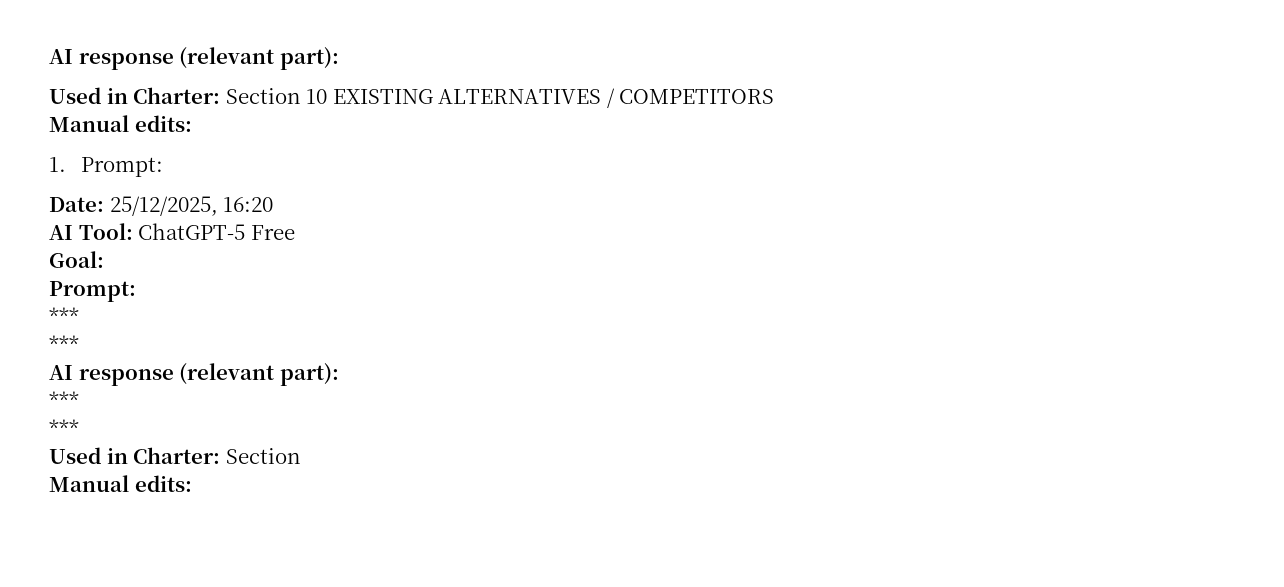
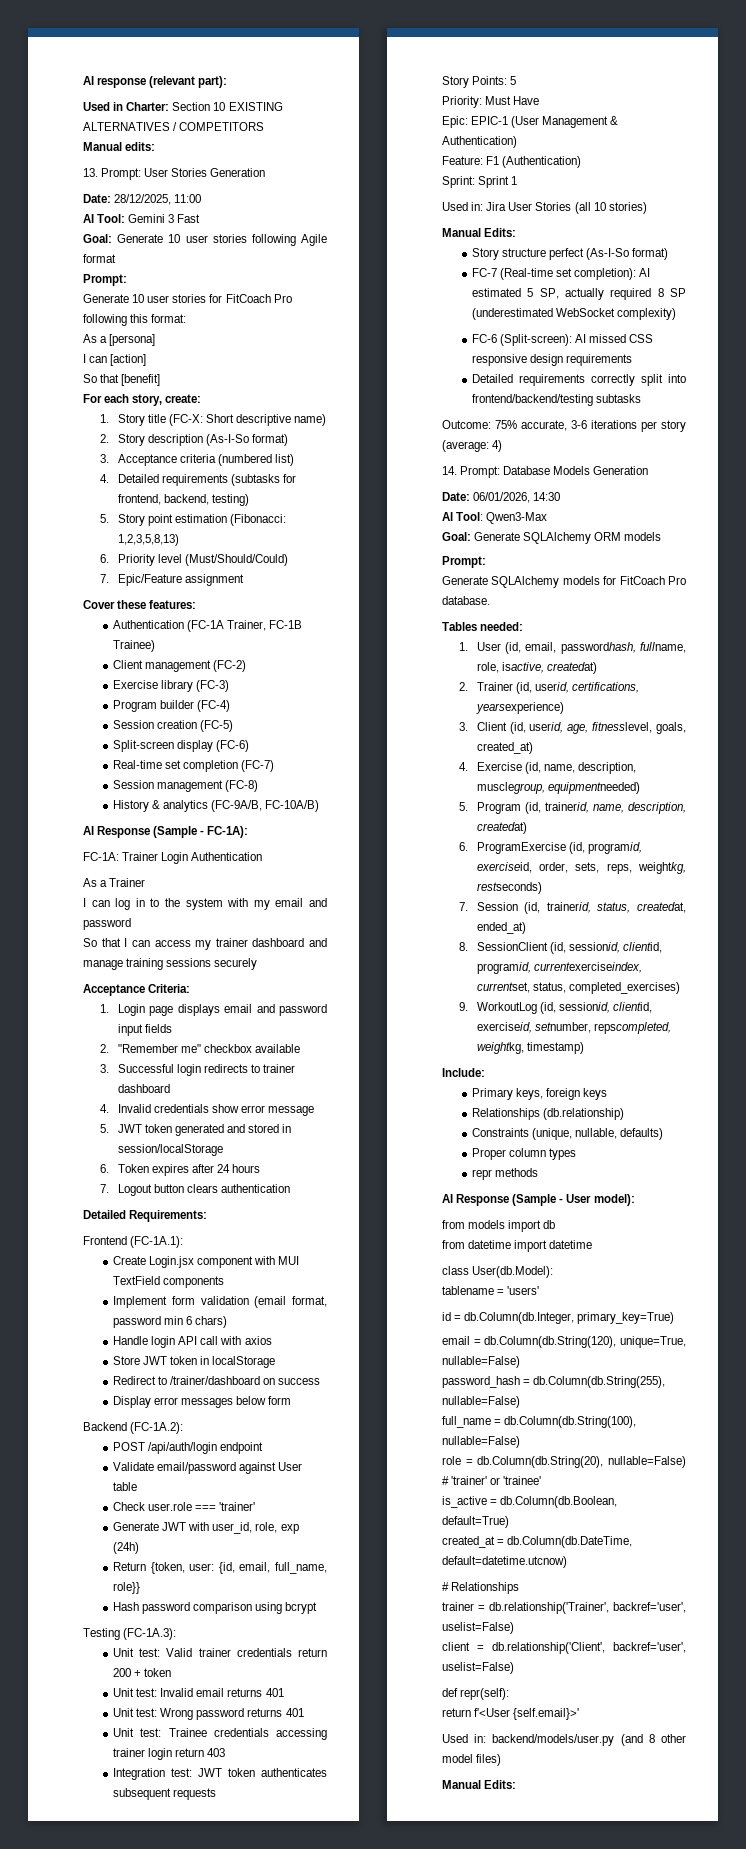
- 1. Prompt:
- Date: 25/12/2025, 16:20
- AI Tool: ChatGPT-5 Free
- Goal:
+ 13. Prompt: User Stories Generation
+ Date: 28/12/2025, 11:00
+ AI Tool: Gemini 3 Fast
+ Goal: Generate 10 user stories following Agile format
  Prompt:
- ***
- ***
- AI response (relevant part):
- ***
- ***
- Used in Charter: Section
- Manual edits:
+ Generate 10 user stories for FitCoach Pro following this format:
+ As a [persona]
+ I can [action]
+ So that [benefit]
+ For each story, create:
+ 1. Story title (FC-X: Short descriptive name)
+ 2. Story description (As-I-So format)
+ 3. Acceptance criteria (numbered list)
+ 4. Detailed requirements (subtasks for frontend, backend, testing)
+ 5. Story point estimation (Fibonacci: 1,2,3,5,8,13)
+ 6. Priority level (Must/Should/Could)
+ 7. Epic/Feature assignment
+ Cover these features:
+ Authentication (FC-1A Trainer, FC-1B Trainee)
+ Client management (FC-2)
+ Exercise library (FC-3)
+ Program builder (FC-4)
+ Session creation (FC-5)
+ Split-screen display (FC-6)
+ Real-time set completion (FC-7)
+ Session management (FC-8)
+ History & analytics (FC-9A/B, FC-10A/B)
+ AI Response (Sample - FC-1A):
+ FC-1A: Trainer Login Authentication
+ As a Trainer
+ I can log in to the system with my email and password
+ So that I can access my trainer dashboard and manage training sessions securely
+ Acceptance Criteria:
+ 1. Login page displays email and password input fields
+ 2. "Remember me" checkbox available
+ 3. Successful login redirects to trainer dashboard
+ 4. Invalid credentials show error message
+ 5. JWT token generated and stored in session/localStorage
+ 6. Token expires after 24 hours
+ 7. Logout button clears authentication
+ Detailed Requirements:
+ Frontend (FC-1A.1):
+ Create Login.jsx component with MUI TextField components
+ Implement form validation (email format, password min 6 chars)
+ Handle login API call with axios
+ Store JWT token in localStorage
+ Redirect to /trainer/dashboard on success
+ Display error messages below form
+ Backend (FC-1A.2):
+ POST /api/auth/login endpoint
+ Validate email/password against User table
+ Check user.role === 'trainer'
+ Generate JWT with user_id, role, exp (24h)
+ Return {token, user: {id, email, full_name, role}}
+ Hash password comparison using bcrypt
+ Testing (FC-1A.3):
+ Unit test: Valid trainer credentials return 200 + token
+ Unit test: Invalid email returns 401
+ Unit test: Wrong password returns 401
+ Unit test: Trainee credentials accessing trainer login return 403
+ Integration test: JWT token authenticates subsequent requests
+ Story Points: 5
+ Priority: Must Have
+ Epic: EPIC-1 (User Management & Authentication)
+ Feature: F1 (Authentication)
+ Sprint: Sprint 1
+ Used in: Jira User Stories (all 10 stories)
+ Manual Edits:
+ Story structure perfect (As-I-So format)
+ FC-7 (Real-time set completion): AI estimated 5 SP, actually required 8 SP (underestimated WebSocket complexity)
+ FC-6 (Split-screen): AI missed CSS responsive design requirements
+ Detailed requirements correctly split into frontend/backend/testing subtasks
+ Outcome: 75% accurate, 3-6 iterations per story (average: 4)
+ 14. Prompt: Database Models Generation
+ Date: 06/01/2026, 14:30
+ AI Tool: Qwen3-Max
+ Goal: Generate SQLAlchemy ORM models
+ Prompt:
+ Generate SQLAlchemy models for FitCoach Pro database.
+ Tables needed:
+ 1. User (id, email, passwordhash, fullname, role, isactive, createdat)
+ 2. Trainer (id, userid, certifications, yearsexperience)
+ 3. Client (id, userid, age, fitnesslevel, goals, created_at)
+ 4. Exercise (id, name, description, musclegroup, equipmentneeded)
+ 5. Program (id, trainerid, name, description, createdat)
+ 6. ProgramExercise (id, programid, exerciseid, order, sets, reps, weightkg, restseconds)
+ 7. Session (id, trainerid, status, createdat, ended_at)
+ 8. SessionClient (id, sessionid, clientid, programid, currentexerciseindex, currentset, status, completed_exercises)
+ 9. WorkoutLog (id, sessionid, clientid, exerciseid, setnumber, repscompleted, weightkg, timestamp)
+ Include:
+ Primary keys, foreign keys
+ Relationships (db.relationship)
+ Constraints (unique, nullable, defaults)
+ Proper column types
+ repr methods
+ AI Response (Sample - User model):
+ from models import db
+ from datetime import datetime
+ class User(db.Model):
+ tablename = 'users'
+ id = db.Column(db.Integer, primary_key=True)
+ email = db.Column(db.String(120), unique=True, nullable=False)
+ password_hash = db.Column(db.String(255), nullable=False)
+ full_name = db.Column(db.String(100), nullable=False)
+ role = db.Column(db.String(20), nullable=False) # 'trainer' or 'trainee'
+ is_active = db.Column(db.Boolean, default=True)
+ created_at = db.Column(db.DateTime, default=datetime.utcnow)
+ # Relationships
+ trainer = db.relationship('Trainer', backref='user', uselist=False)
+ client = db.relationship('Client', backref='user', uselist=False)
+ def repr(self):
+ return f'<User {self.email}>'
+ Used in: backend/models/user.py (and 8 other model files)
+ Manual Edits:

